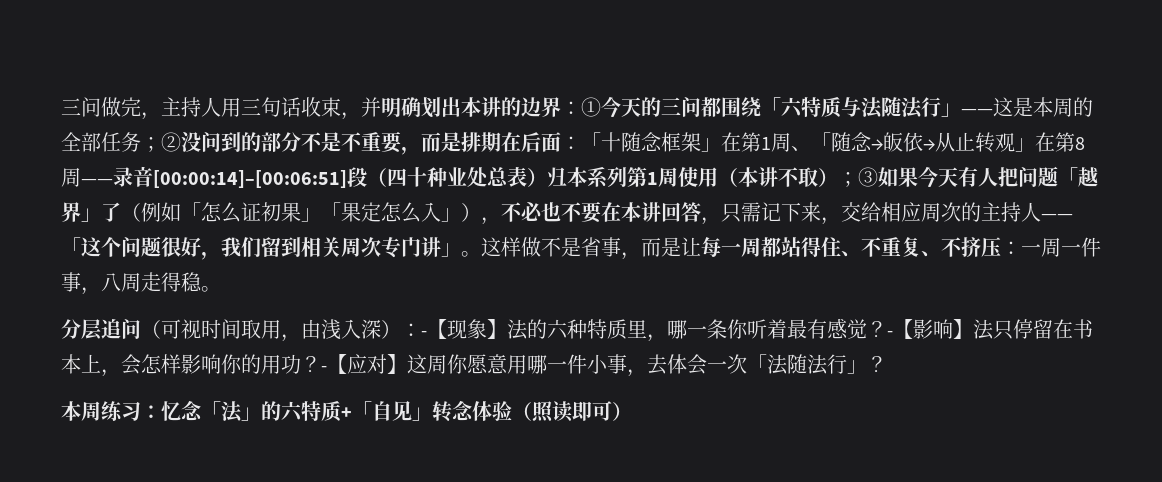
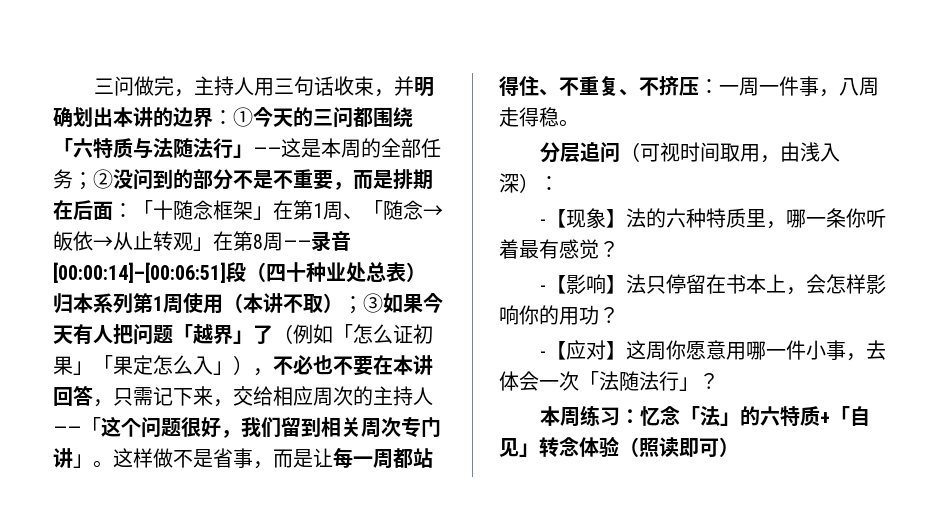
- 分层追问（可视时间取用，由浅入深）：-【现象】法的六种特质里，哪一条你听着最有感觉？-【影响】法只停留在书本上，会怎样影响你的用功？-【应对】这周你愿意用哪一件小事，去体会一次「法随法行」？
+ 分层追问（可视时间取用，由浅入深）：
+ -【现象】法的六种特质里，哪一条你听着最有感觉？
+ -【影响】法只停留在书本上，会怎样影响你的用功？
+ -【应对】这周你愿意用哪一件小事，去体会一次「法随法行」？

